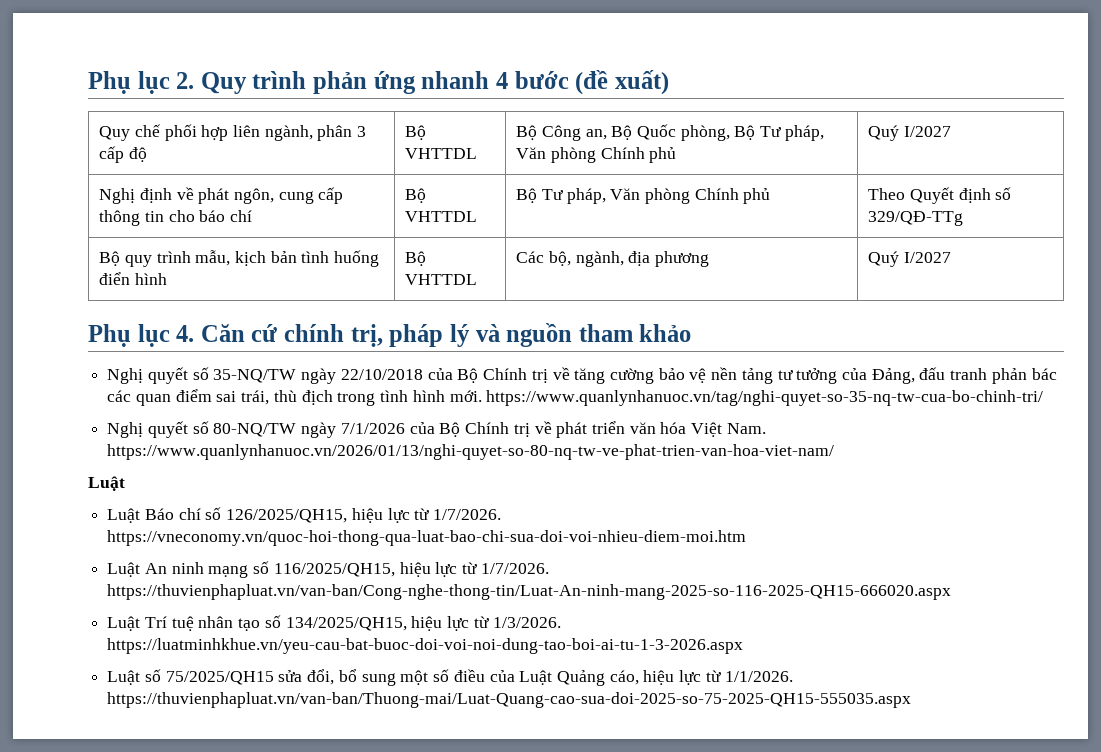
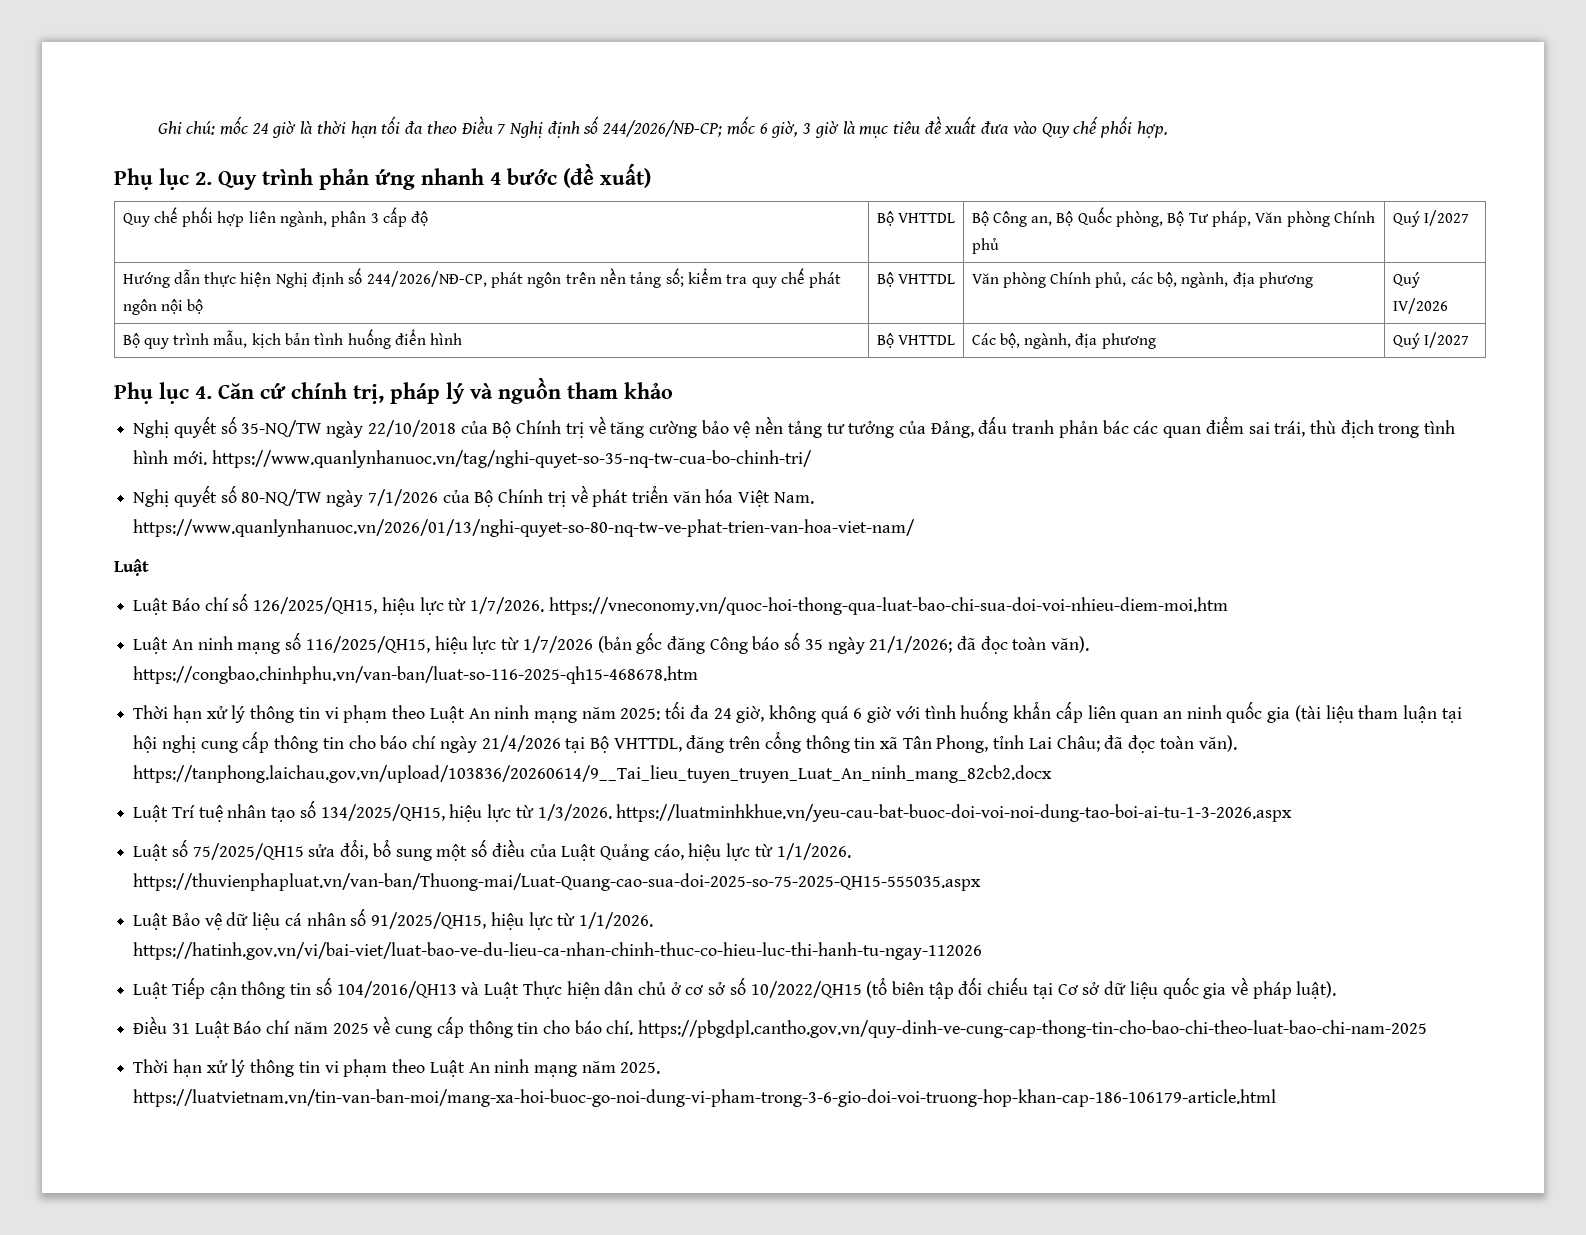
+ Ghi chú: mốc 24 giờ là thời hạn tối đa theo Điều 7 Nghị định số 244/2026/NĐ-CP; mốc 6 giờ, 3 giờ là mục tiêu đề xuất đưa vào Quy chế phối hợp.
- Nghị định về phát ngôn, cung cấp thông tin cho báo chí | Bộ VHTTDL | Bộ Tư pháp, Văn phòng Chính phủ | Theo Quyết định số 329/QĐ-TTg
+ Hướng dẫn thực hiện Nghị định số 244/2026/NĐ-CP, phát ngôn trên nền tảng số; kiểm tra quy chế phát ngôn nội bộ | Bộ VHTTDL | Văn phòng Chính phủ, các bộ, ngành, địa phương | Quý IV/2026
- Luật An ninh mạng số 116/2025/QH15, hiệu lực từ 1/7/2026. https://thuvienphapluat.vn/van-ban/Cong-nghe-thong-tin/Luat-An-ninh-mang-2025-so-116-2025-QH15-666020.aspx
+ Luật An ninh mạng số 116/2025/QH15, hiệu lực từ 1/7/2026 (bản gốc đăng Công báo số 35 ngày 21/1/2026; đã đọc toàn văn). https://congbao.chinhphu.vn/van-ban/luat-so-116-2025-qh15-468678.htm
+ Thời hạn xử lý thông tin vi phạm theo Luật An ninh mạng năm 2025: tối đa 24 giờ, không quá 6 giờ với tình huống khẩn cấp liên quan an ninh quốc gia (tài liệu tham luận tại hội nghị cung cấp thông tin cho báo chí ngày 21/4/2026 tại Bộ VHTTDL, đăng trên cổng thông tin xã Tân Phong, tỉnh Lai Châu; đã đọc toàn văn). https://tanphong.laichau.gov.vn/upload/103836/20260614/9__Tai_lieu_tuyen_truyen_Luat_An_ninh_mang_82cb2.docx
+ Luật Bảo vệ dữ liệu cá nhân số 91/2025/QH15, hiệu lực từ 1/1/2026. https://hatinh.gov.vn/vi/bai-viet/luat-bao-ve-du-lieu-ca-nhan-chinh-thuc-co-hieu-luc-thi-hanh-tu-ngay-112026
+ Luật Tiếp cận thông tin số 104/2016/QH13 và Luật Thực hiện dân chủ ở cơ sở số 10/2022/QH15 (tổ biên tập đối chiếu tại Cơ sở dữ liệu quốc gia về pháp luật).
+ Điều 31 Luật Báo chí năm 2025 về cung cấp thông tin cho báo chí. https://pbgdpl.cantho.gov.vn/quy-dinh-ve-cung-cap-thong-tin-cho-bao-chi-theo-luat-bao-chi-nam-2025
+ Thời hạn xử lý thông tin vi phạm theo Luật An ninh mạng năm 2025. https://luatvietnam.vn/tin-van-ban-moi/mang-xa-hoi-buoc-go-noi-dung-vi-pham-trong-3-6-gio-doi-voi-truong-hop-khan-cap-186-106179-article.html

